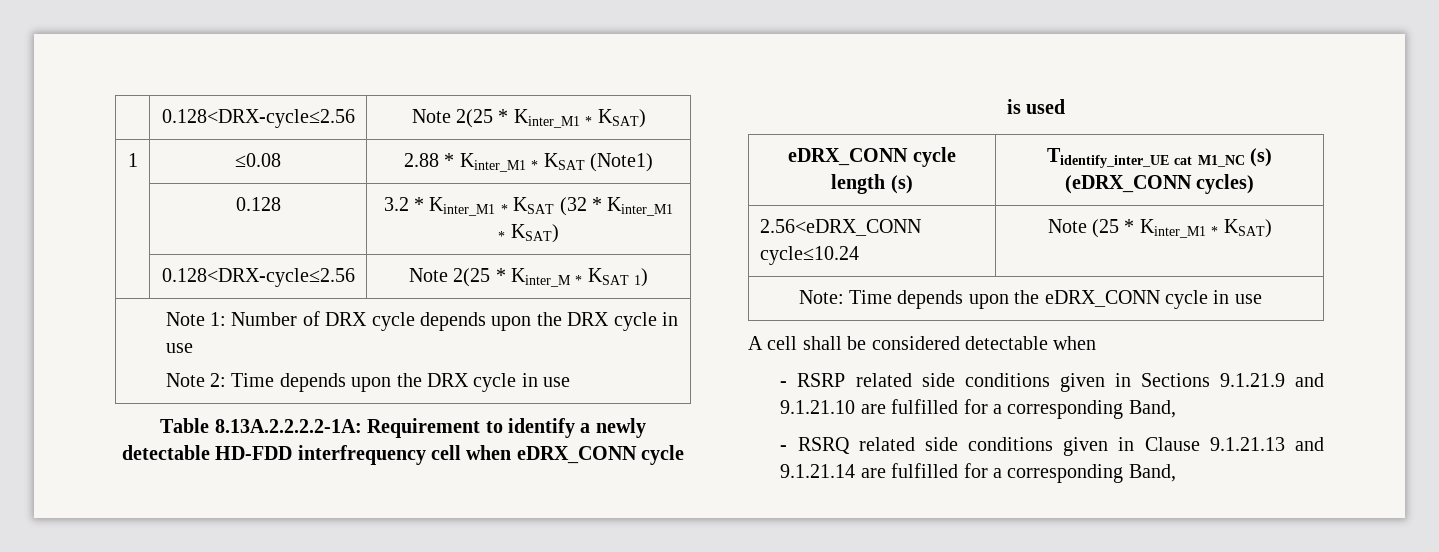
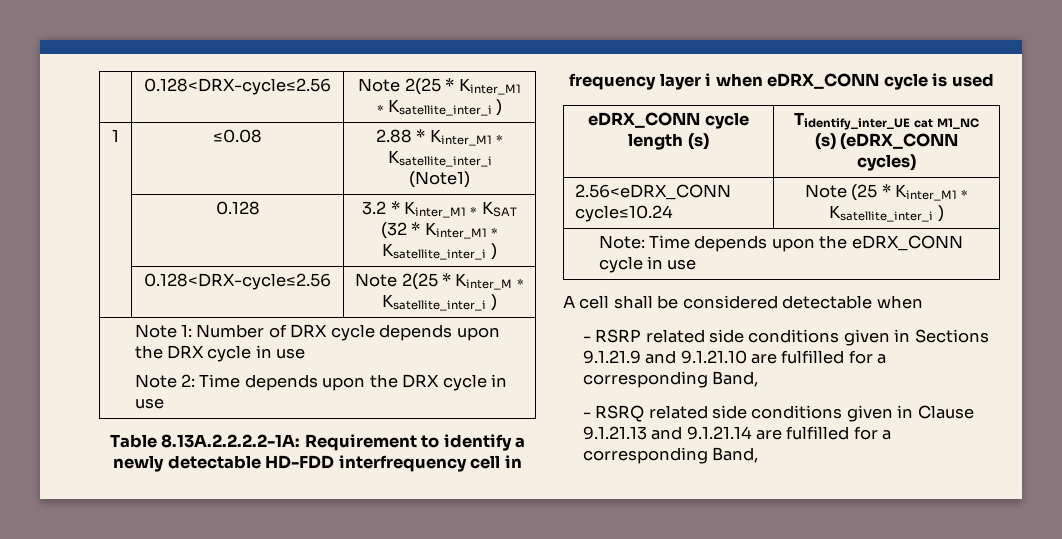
- | 0.128<DRX-cycle≤2.56 | Note 2(25 * Kinter_M1 * KSAT)
+ | 0.128<DRX-cycle≤2.56 | Note 2(25 * Kinter_M1 * Ksatellite_inter_i )
- 1 | ≤0.08 | 2.88 * Kinter_M1 * KSAT (Note1)
+ 1 | ≤0.08 | 2.88 * Kinter_M1 * Ksatellite_inter_i (Note1)
- | 0.128 | 3.2 * Kinter_M1 * KSAT (32 * Kinter_M1 * KSAT)
+ | 0.128 | 3.2 * Kinter_M1 * KSAT (32 * Kinter_M1 * Ksatellite_inter_i )
- | 0.128<DRX-cycle≤2.56 | Note 2(25 * Kinter_M * KSAT 1)
+ | 0.128<DRX-cycle≤2.56 | Note 2(25 * Kinter_M * Ksatellite_inter_i )
- Table 8.13A.2.2.2.2-1A: Requirement to identify a newly detectable HD-FDD interfrequency cell when eDRX_CONN cycle is used
+ Table 8.13A.2.2.2.2-1A: Requirement to identify a newly detectable HD-FDD interfrequency cell in frequency layer i when eDRX_CONN cycle is used
- 2.56<eDRX_CONN cycle≤10.24 | Note (25 * Kinter_M1 * KSAT)
+ 2.56<eDRX_CONN cycle≤10.24 | Note (25 * Kinter_M1 * Ksatellite_inter_i )

